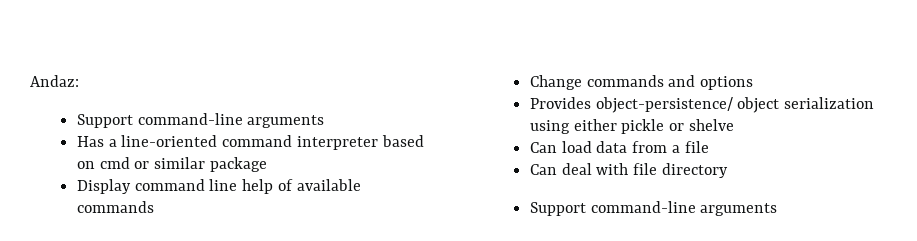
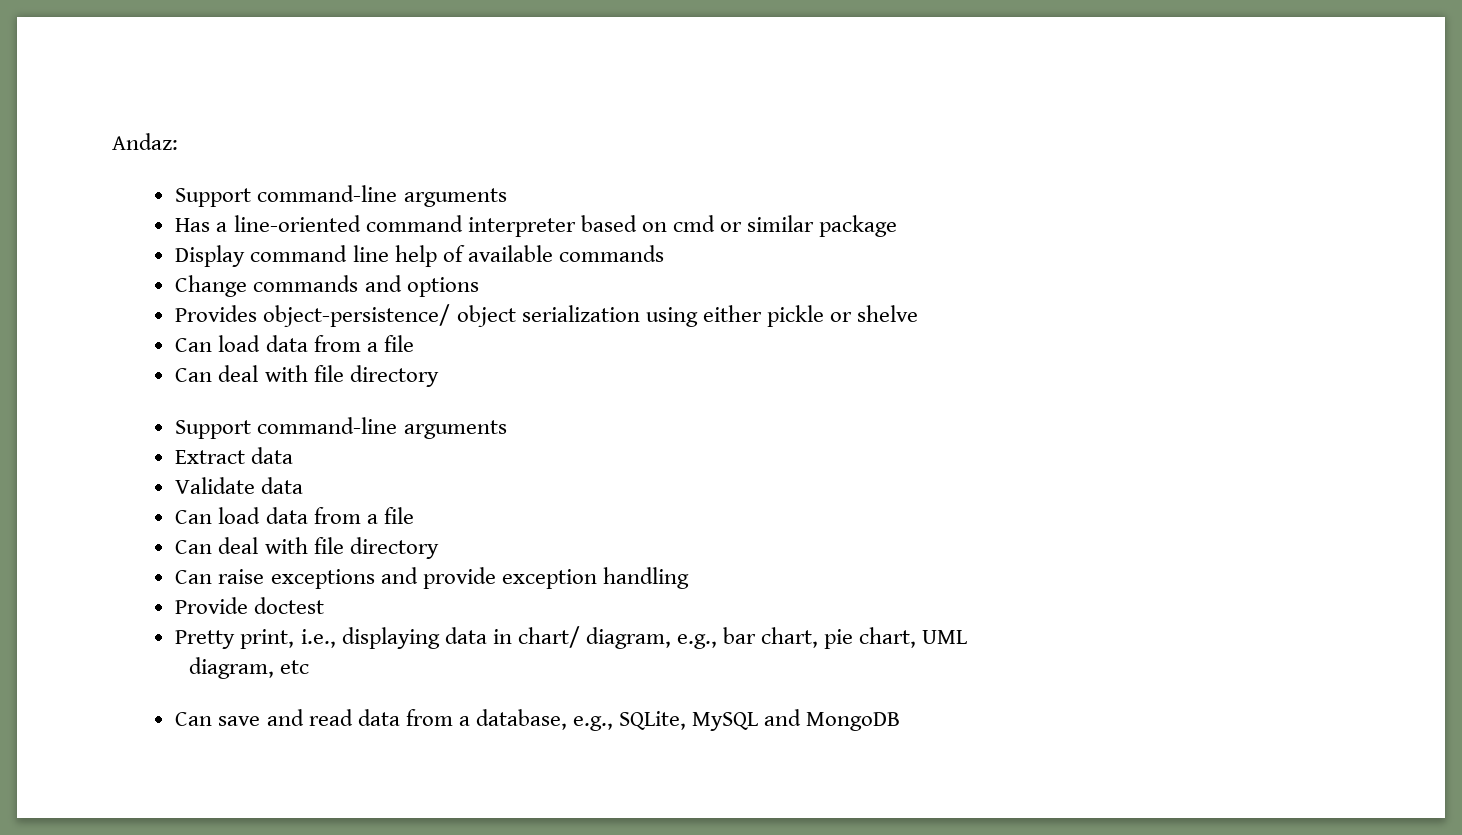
+ Extract data
+ Validate data
+ Can load data from a file
+ Can deal with file directory
+ Can raise exceptions and provide exception handling
+ Provide doctest
+ Pretty print, i.e., displaying data in chart/ diagram, e.g., bar chart, pie chart, UML
+ diagram, etc
+ Can save and read data from a database, e.g., SQLite, MySQL and MongoDB

